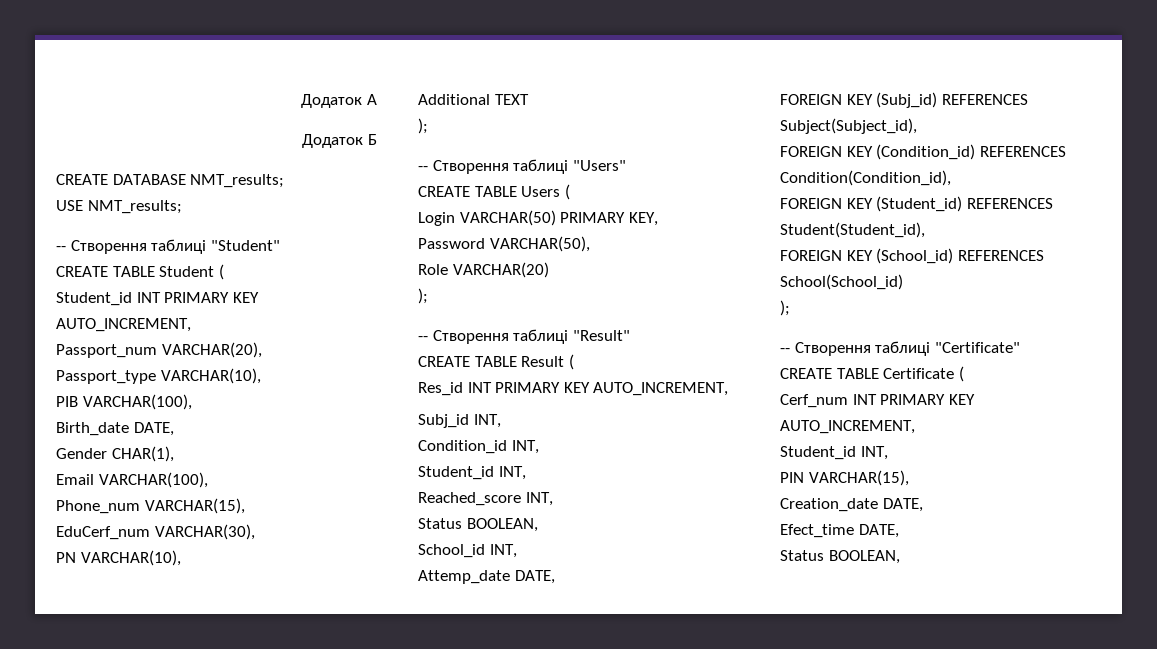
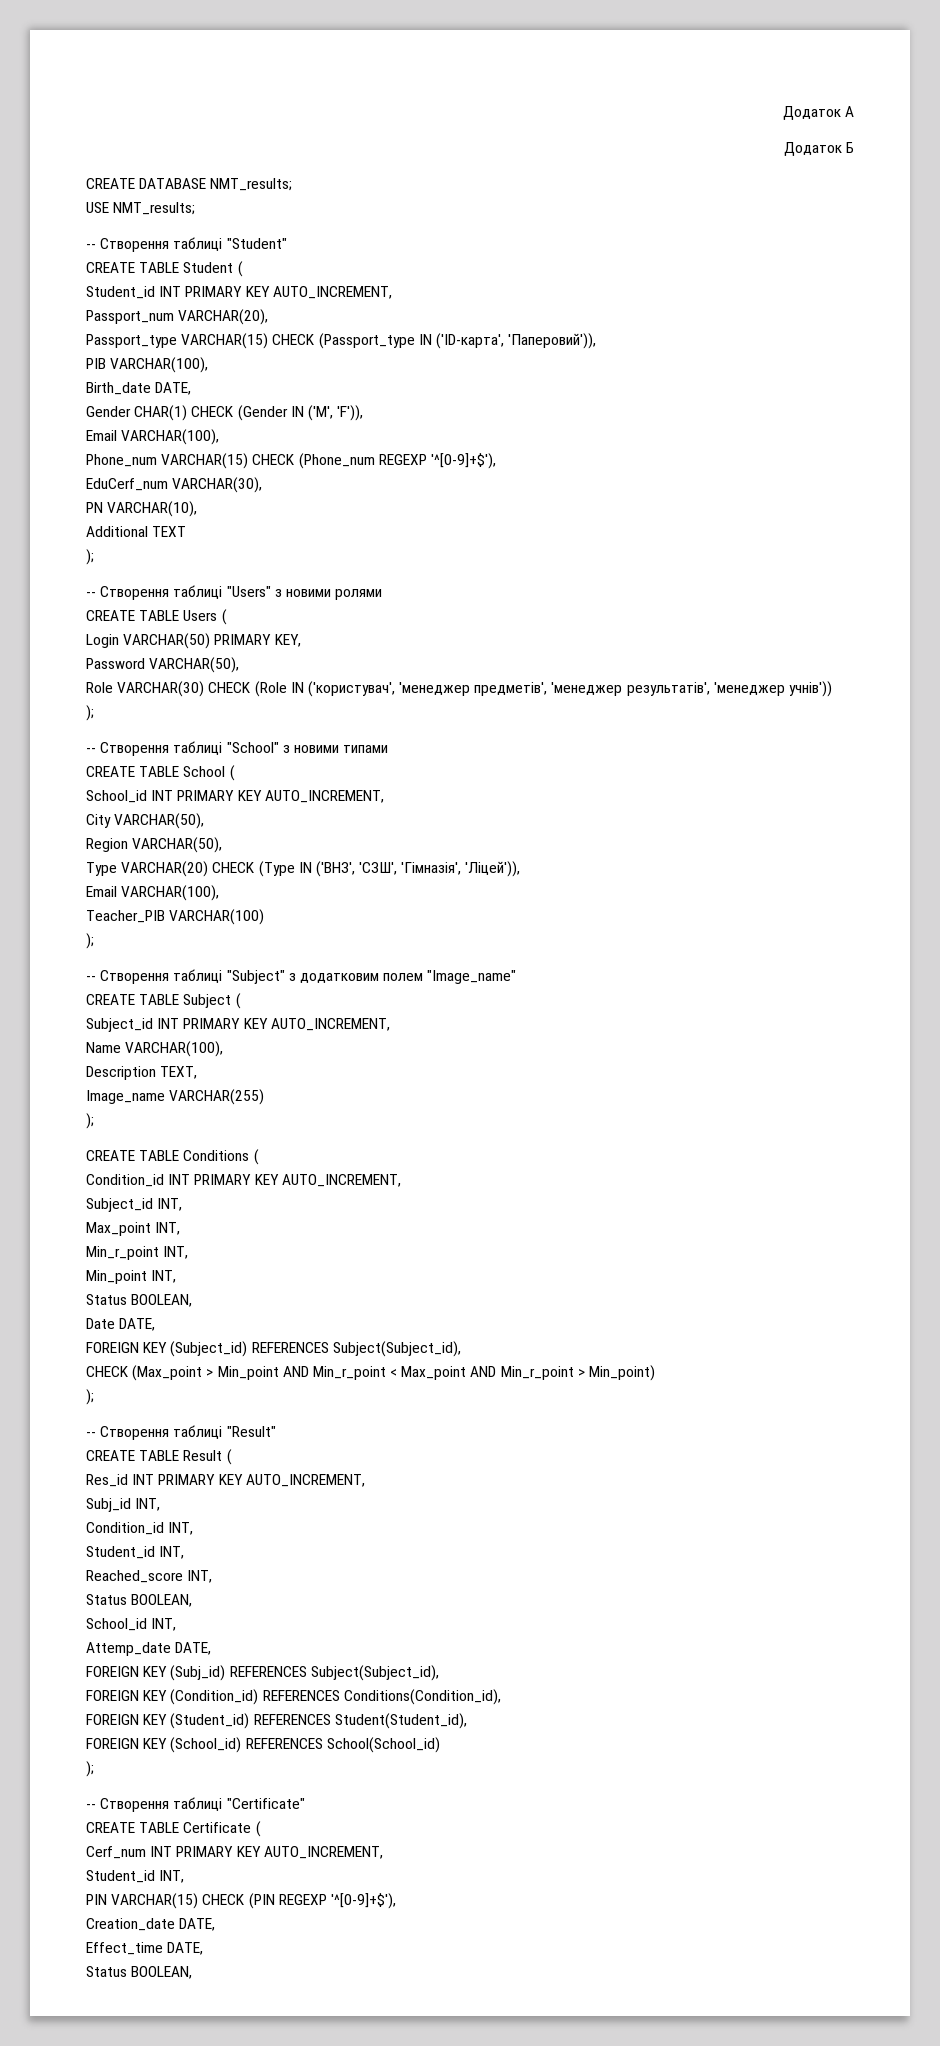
- Passport_type VARCHAR(10),
+ Passport_type VARCHAR(15) CHECK (Passport_type IN ('ID-карта', 'Паперовий')),
- Gender CHAR(1),
+ Gender CHAR(1) CHECK (Gender IN ('M', 'F')),
  Email VARCHAR(100),
- Phone_num VARCHAR(15),
+ Phone_num VARCHAR(15) CHECK (Phone_num REGEXP '^[0-9]+$'),
- -- Створення таблиці "Users"
+ -- Створення таблиці "Users" з новими ролями
- Role VARCHAR(20)
+ Role VARCHAR(30) CHECK (Role IN ('користувач', 'менеджер предметів', 'менеджер результатів', 'менеджер учнів'))
+ );
+ -- Створення таблиці "School" з новими типами
+ CREATE TABLE School (
+ School_id INT PRIMARY KEY AUTO_INCREMENT,
+ City VARCHAR(50),
+ Region VARCHAR(50),
+ Type VARCHAR(20) CHECK (Type IN ('ВНЗ', 'СЗШ', 'Гімназія', 'Ліцей')),
+ Email VARCHAR(100),
+ Teacher_PIB VARCHAR(100)
+ );
+ -- Створення таблиці "Subject" з додатковим полем "Image_name"
+ CREATE TABLE Subject (
+ Subject_id INT PRIMARY KEY AUTO_INCREMENT,
+ Name VARCHAR(100),
+ Description TEXT,
+ Image_name VARCHAR(255)
+ );
+ CREATE TABLE Conditions (
+ Condition_id INT PRIMARY KEY AUTO_INCREMENT,
+ Subject_id INT,
+ Max_point INT,
+ Min_r_point INT,
+ Min_point INT,
+ Status BOOLEAN,
+ Date DATE,
+ FOREIGN KEY (Subject_id) REFERENCES Subject(Subject_id),
+ CHECK (Max_point > Min_point AND Min_r_point < Max_point AND Min_r_point > Min_point)
- FOREIGN KEY (Condition_id) REFERENCES Condition(Condition_id),
+ FOREIGN KEY (Condition_id) REFERENCES Conditions(Condition_id),
- PIN VARCHAR(15),
+ PIN VARCHAR(15) CHECK (PIN REGEXP '^[0-9]+$'),
- Efect_time DATE,
+ Effect_time DATE,

